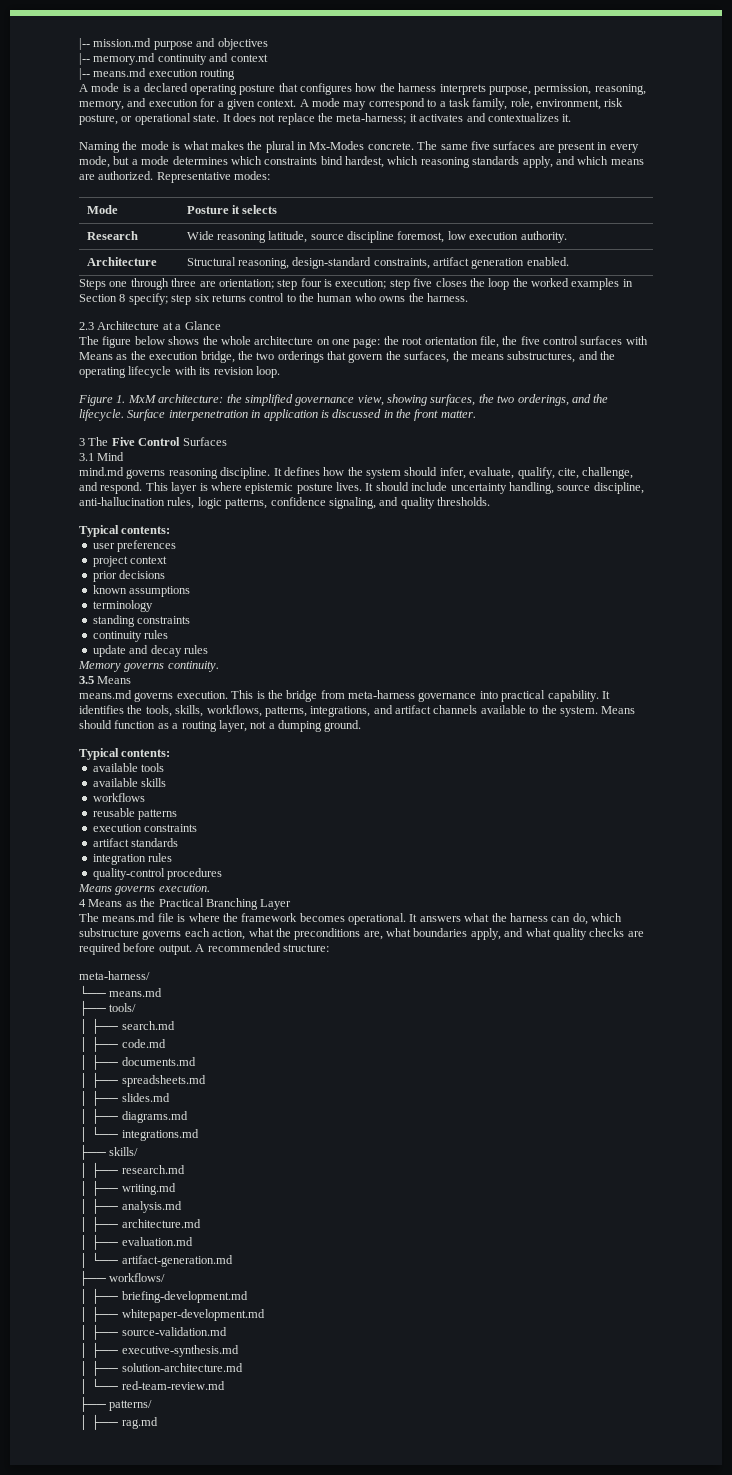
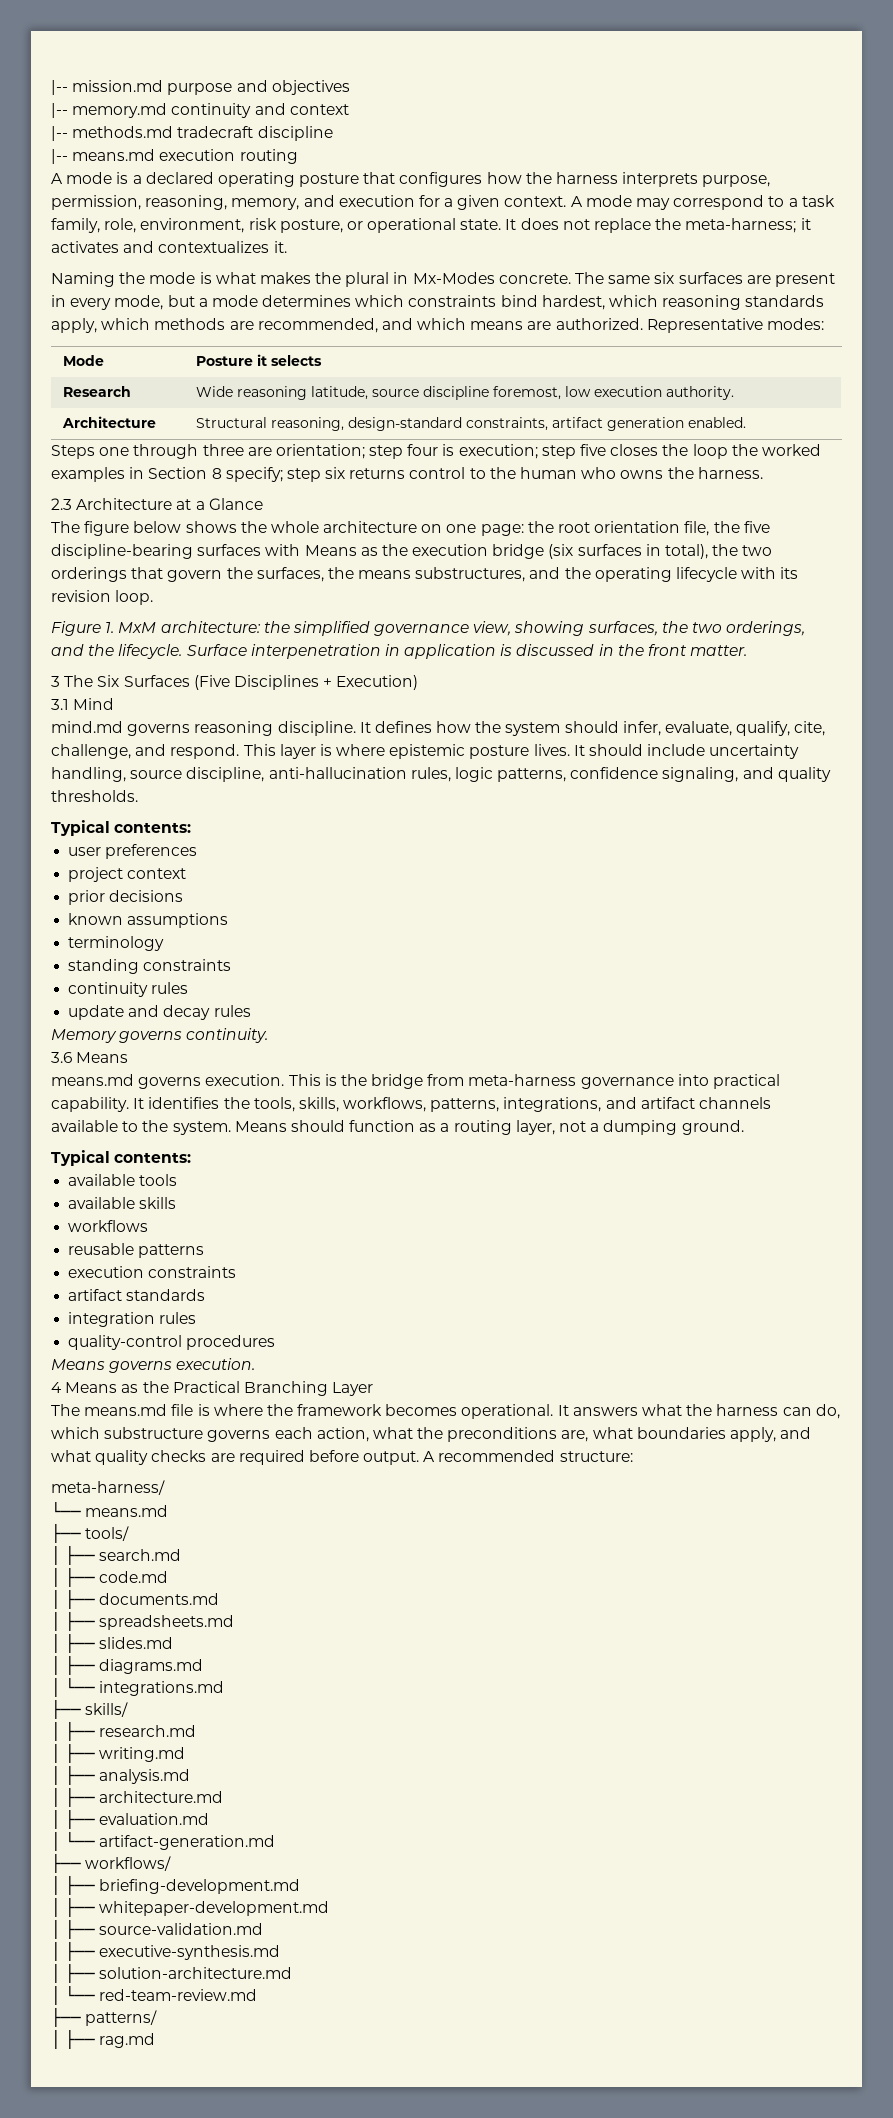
+ |-- methods.md tradecraft discipline
- The same five surfaces are present in every mode, but a mode determines which constraints bind hardest, which reasoning standards apply, and which means are authorized.
+ The same six surfaces are present in every mode, but a mode determines which constraints bind hardest, which reasoning standards apply, which methods are recommended, and which means are authorized.
- The figure below shows the whole architecture on one page: the root orientation file, the five control surfaces with Means as the execution bridge, the two orderings that govern the surfaces, the means substructures, and the operating lifecycle with its revision loop.
+ The figure below shows the whole architecture on one page: the root orientation file, the five discipline-bearing surfaces with Means as the execution bridge (six surfaces in total), the two orderings that govern the surfaces, the means substructures, and the operating lifecycle with its revision loop.
- 3 The Five Control Surfaces
+ 3 The Six Surfaces (Five Disciplines + Execution)
- 3.5 Means
+ 3.6 Means

